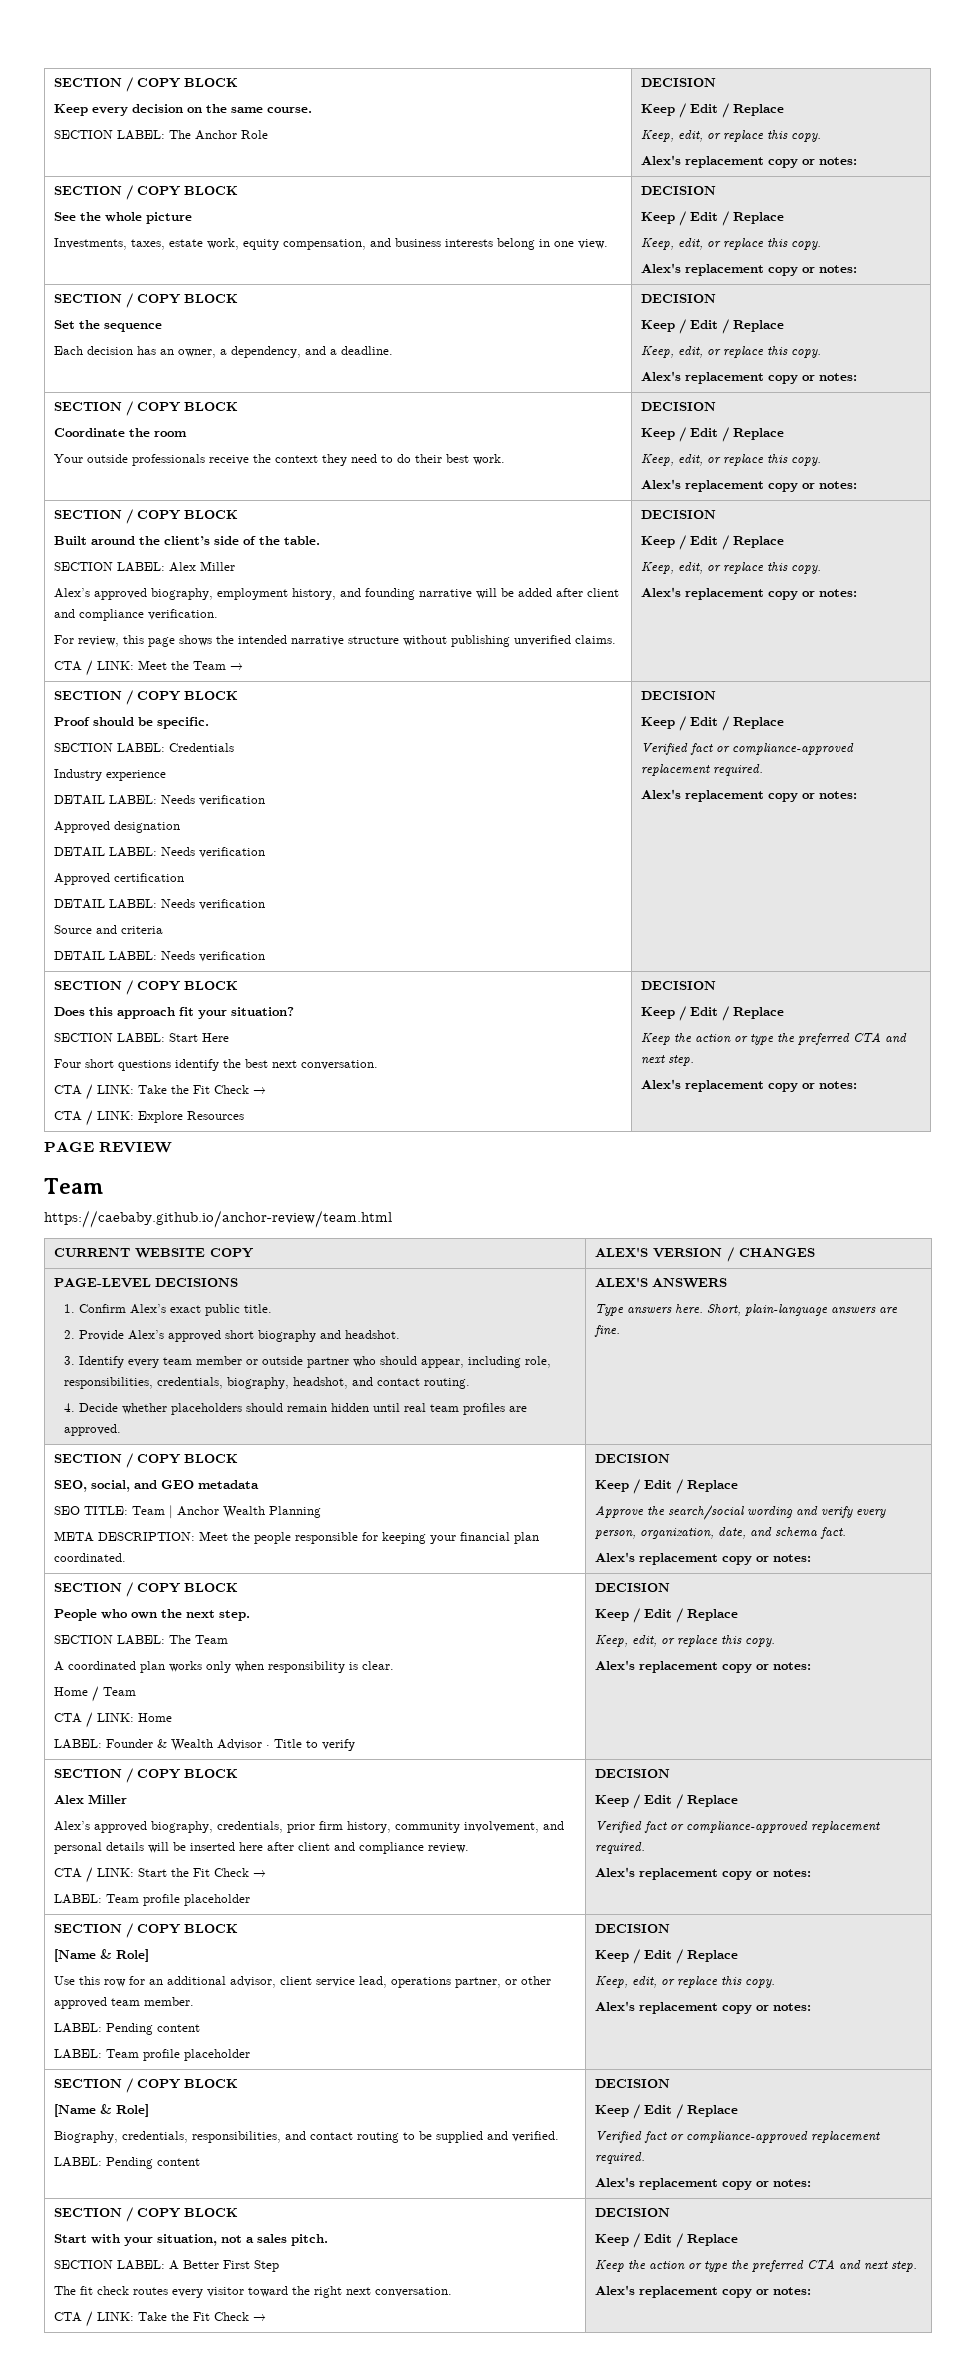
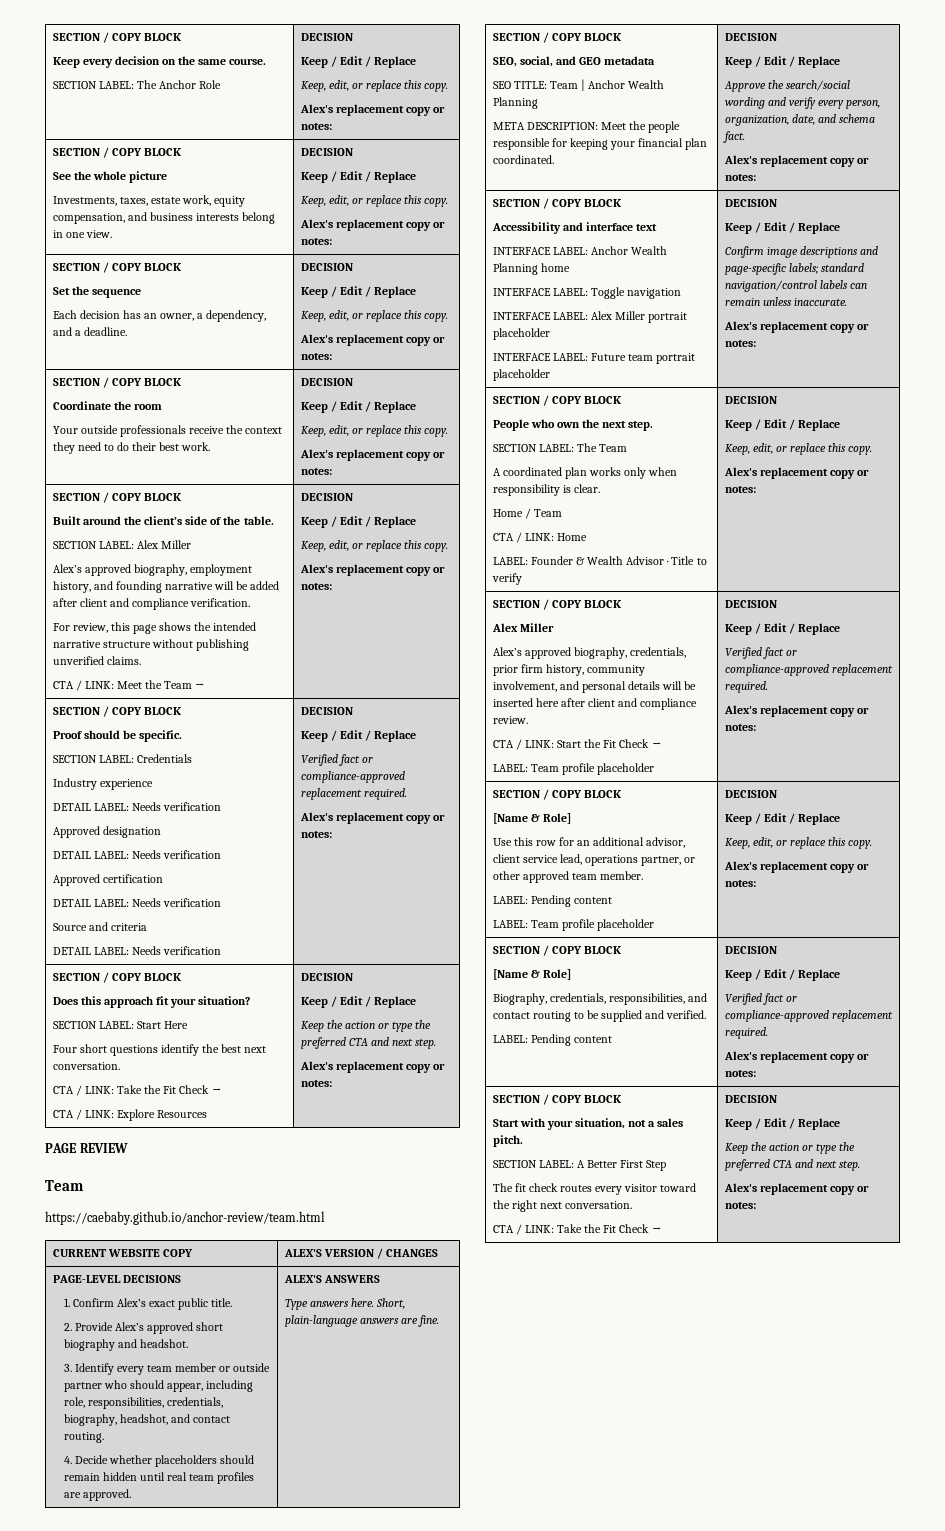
+ Accessibility and interface text
+ INTERFACE LABEL: Anchor Wealth Planning home
+ INTERFACE LABEL: Toggle navigation
+ INTERFACE LABEL: Alex Miller portrait placeholder
+ INTERFACE LABEL: Future team portrait placeholder | DECISION
+ Keep / Edit / Replace
+ Confirm image descriptions and page-specific labels; standard navigation/control labels can remain unless inaccurate.
+ Alex's replacement copy or notes:
+ SECTION / COPY BLOCK

